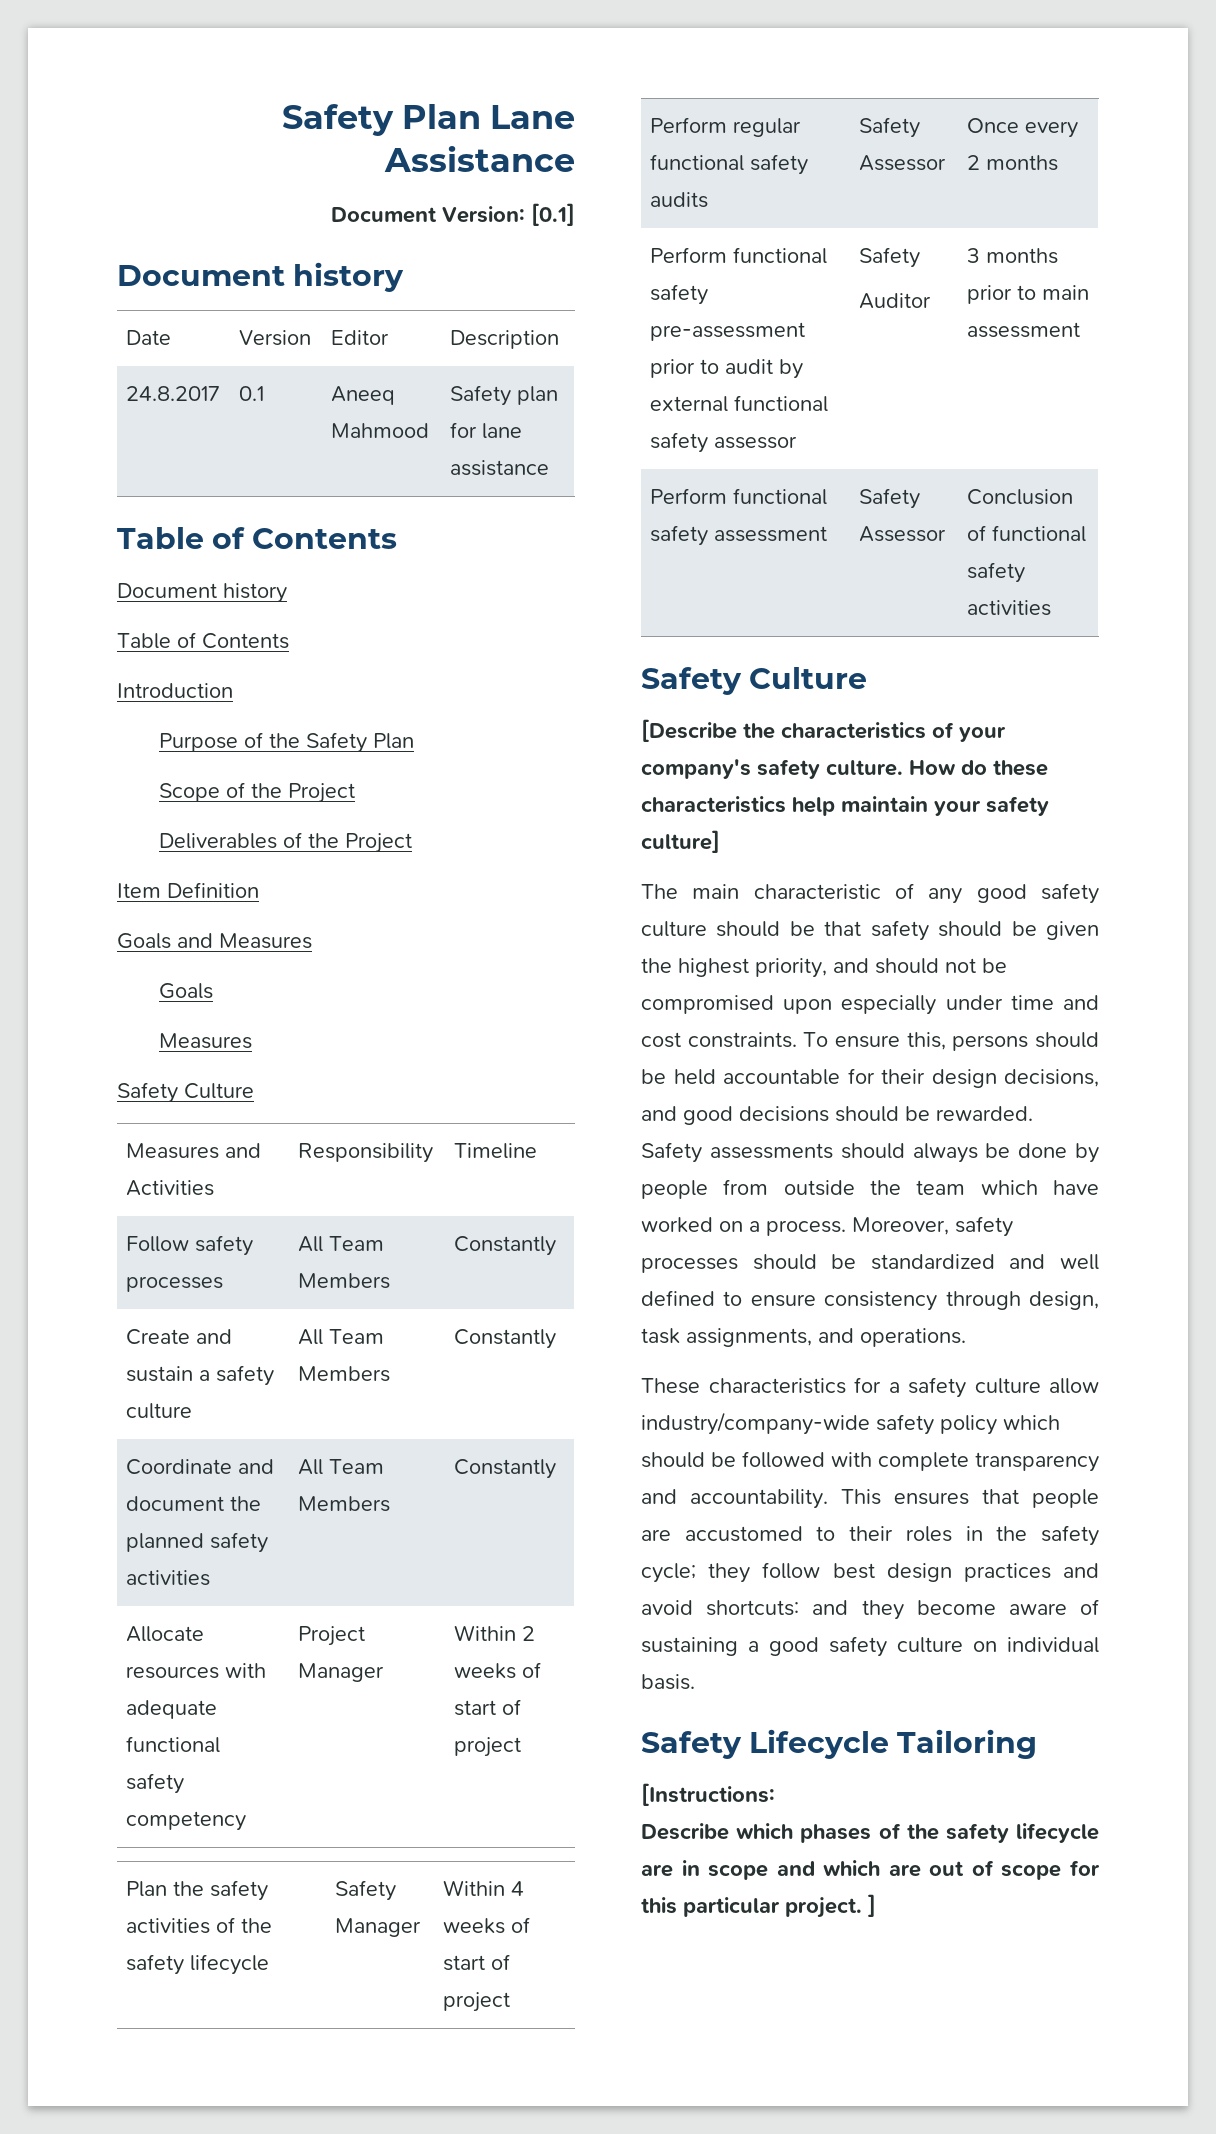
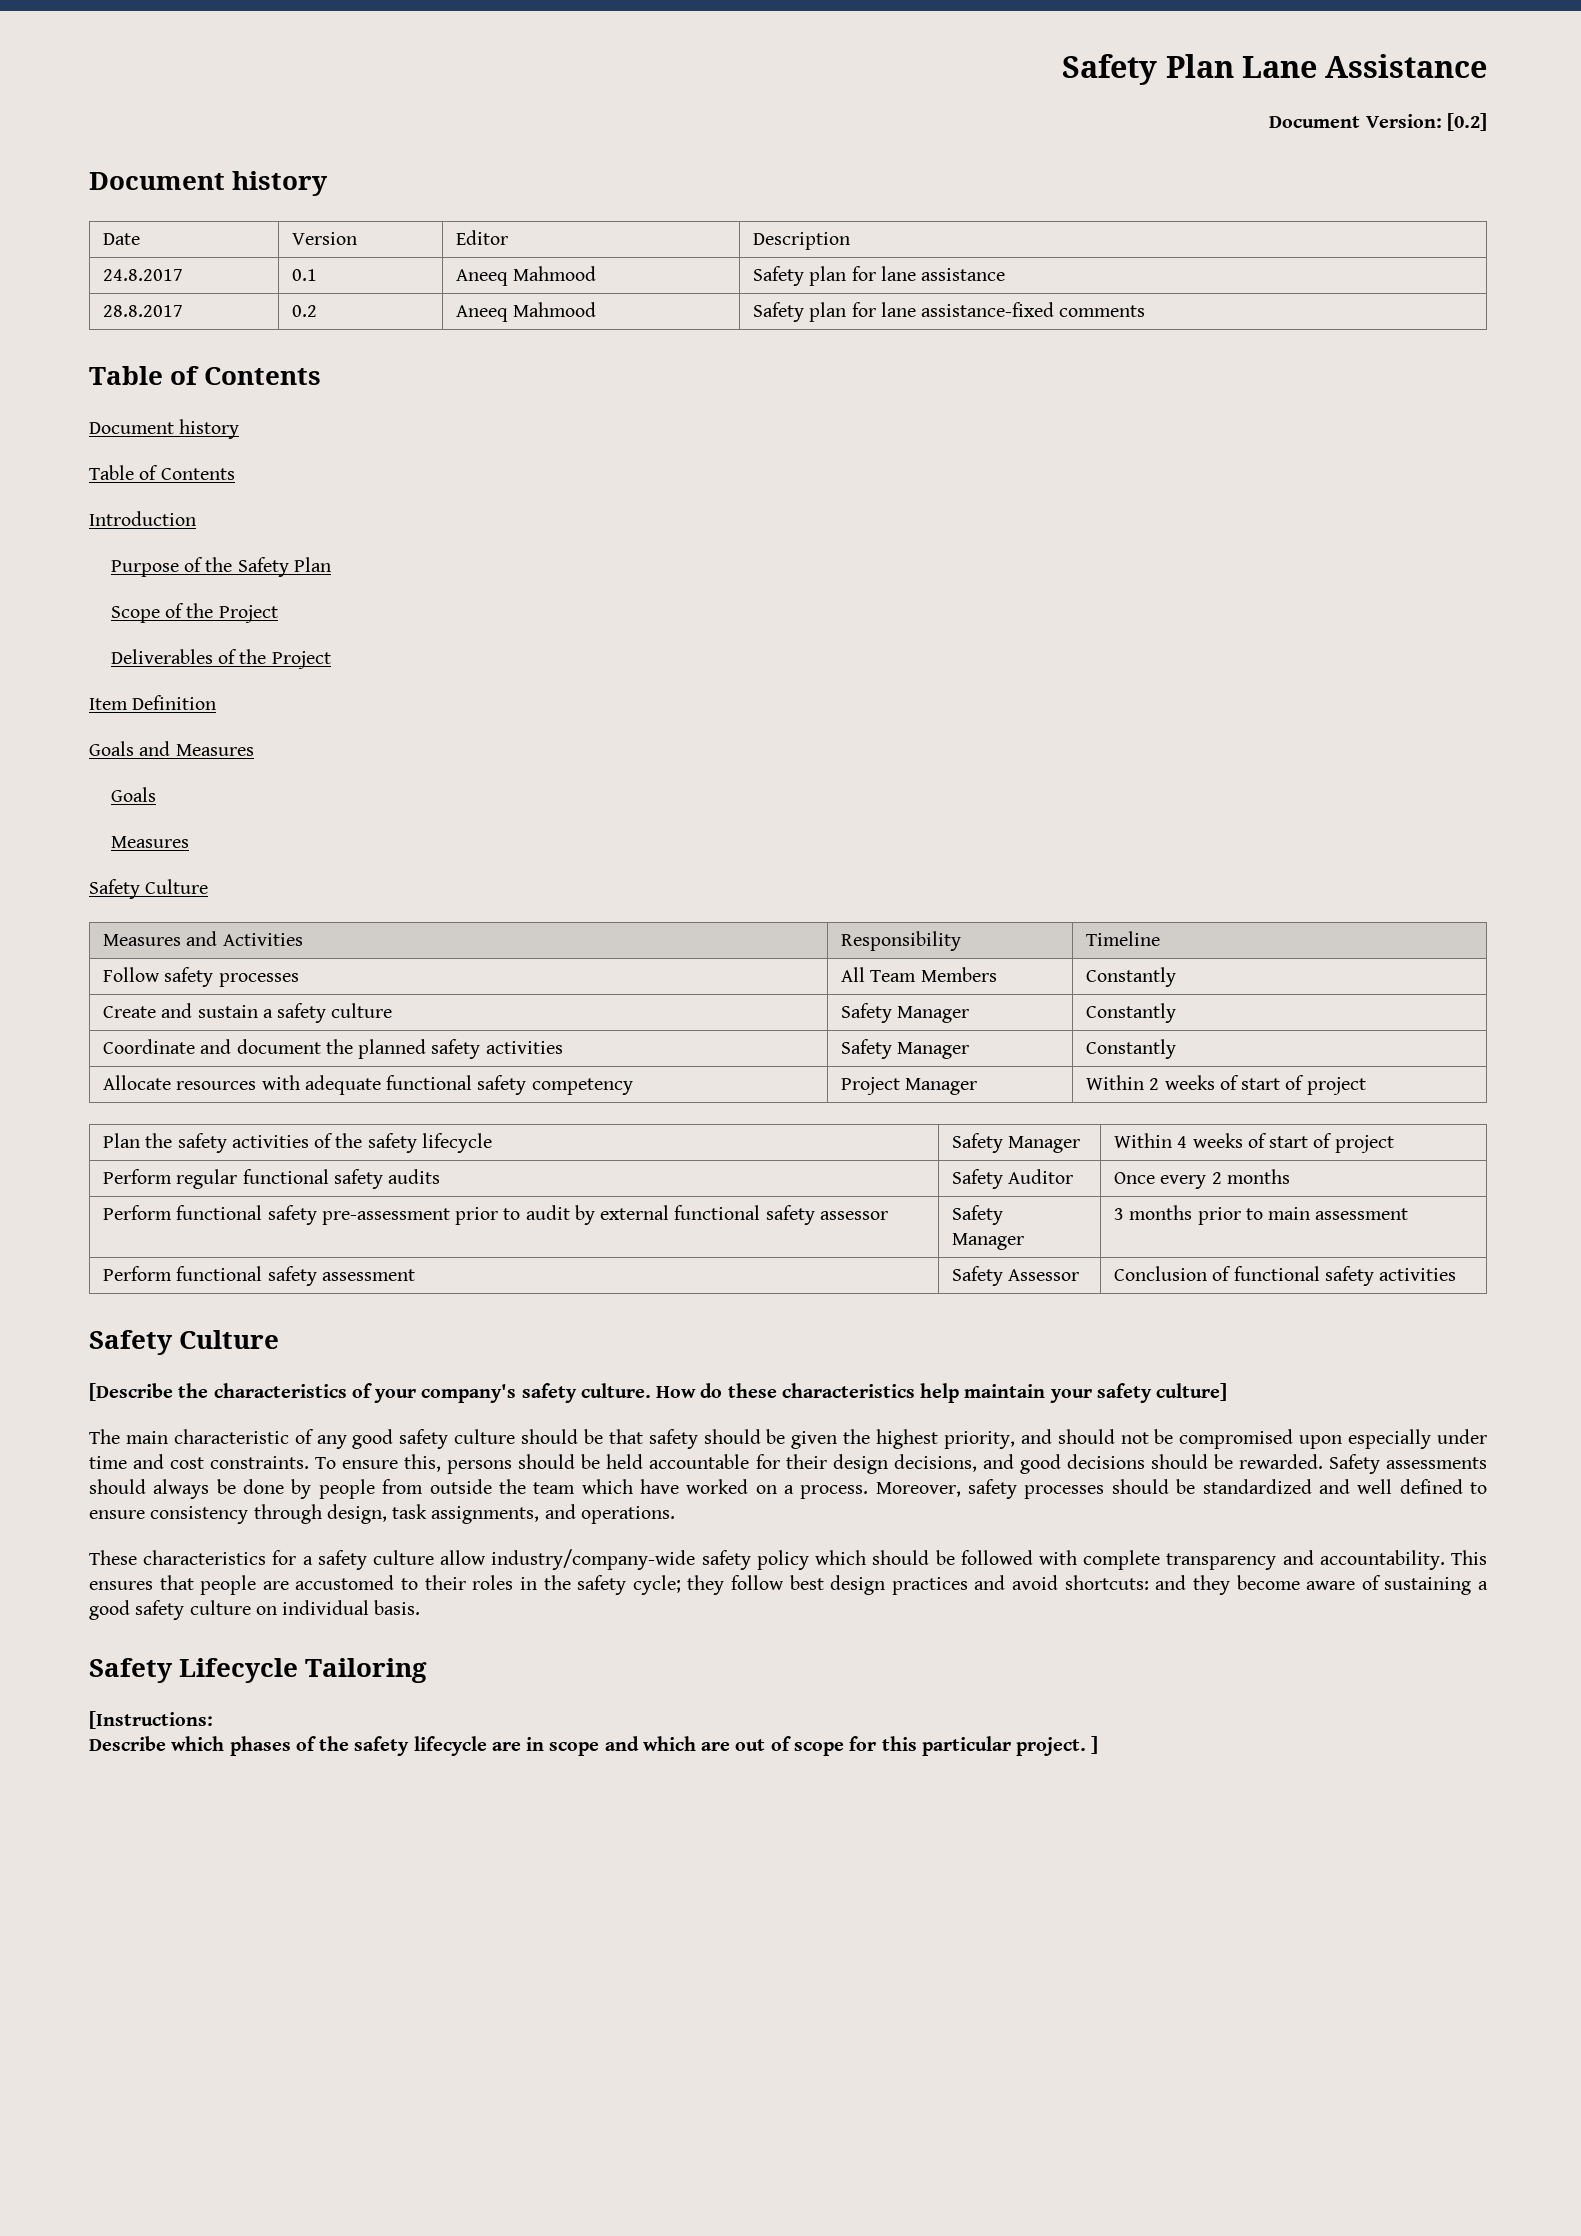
- Document Version: [0.1]
+ Document Version: [0.2]
+ 28.8.2017 | 0.2 | Aneeq Mahmood | Safety plan for lane assistance-fixed comments
- Create and sustain a safety culture | All Team Members | Constantly
+ Create and sustain a safety culture | Safety Manager | Constantly
- Coordinate and document the planned safety activities | All Team Members | Constantly
+ Coordinate and document the planned safety activities | Safety Manager | Constantly
- Perform regular functional safety audits | Safety Assessor | Once every 2 months
+ Perform regular functional safety audits | Safety Auditor | Once every 2 months
  Perform functional safety pre-assessment prior to audit by external functional safety assessor | Safety
- Auditor | 3 months prior to main assessment
+ Manager | 3 months prior to main assessment

